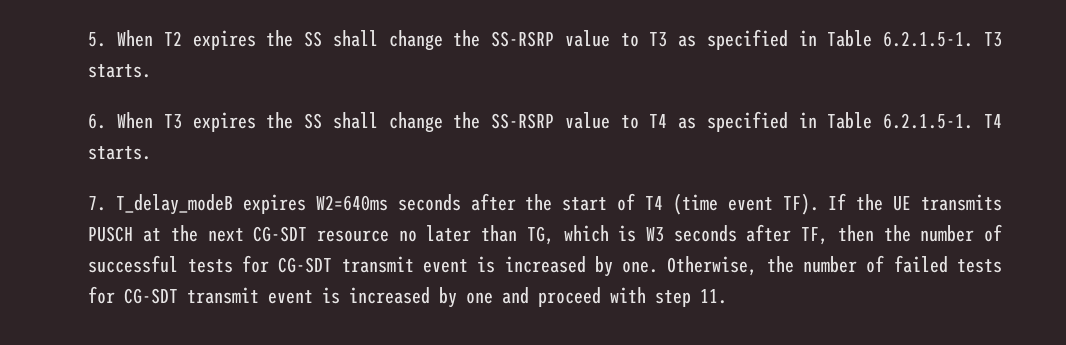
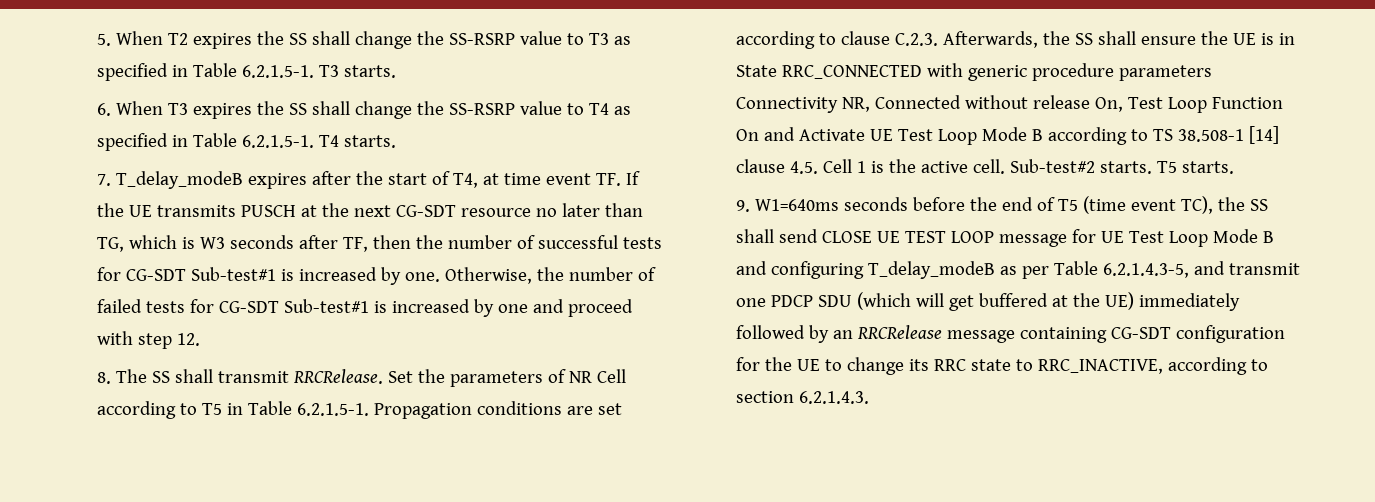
- 7. T_delay_modeB expires W2=640ms seconds after the start of T4 (time event TF). If the UE transmits PUSCH at the next CG-SDT resource no later than TG, which is W3 seconds after TF, then the number of successful tests for CG-SDT transmit event is increased by one.
+ 7. T_delay_modeB expires after the start of T4, at time event TF. If the UE transmits PUSCH at the next CG-SDT resource no later than TG, which is W3 seconds after TF, then the number of successful tests for CG-SDT Sub-test#1 is increased by one.
- Otherwise, the number of failed tests for CG-SDT transmit event is increased by one and proceed with step 11.
+ Otherwise, the number of failed tests for CG-SDT Sub-test#1 is increased by one and proceed with step 12.
+ 8. The SS shall transmit RRCRelease. Set the parameters of NR Cell according to T5 in Table 6.2.1.5-1. Propagation conditions are set according to clause C.2.3. Afterwards, the SS shall ensure the UE is in State RRC_CONNECTED with generic procedure parameters Connectivity NR, Connected without release On, Test Loop Function On and Activate UE Test Loop Mode B according to TS 38.508-1 [14] clause 4.5. Cell 1 is the active cell. Sub-test#2 starts. T5 starts.
+ 9. W1=640ms seconds before the end of T5 (time event TC), the SS shall send CLOSE UE TEST LOOP message for UE Test Loop Mode B and configuring T_delay_modeB as per Table 6.2.1.4.3-5, and transmit one PDCP SDU (which will get buffered at the UE) immediately followed by an RRCRelease message containing CG-SDT configuration for the UE to change its RRC state to RRC_INACTIVE, according to section 6.2.1.4.3.

